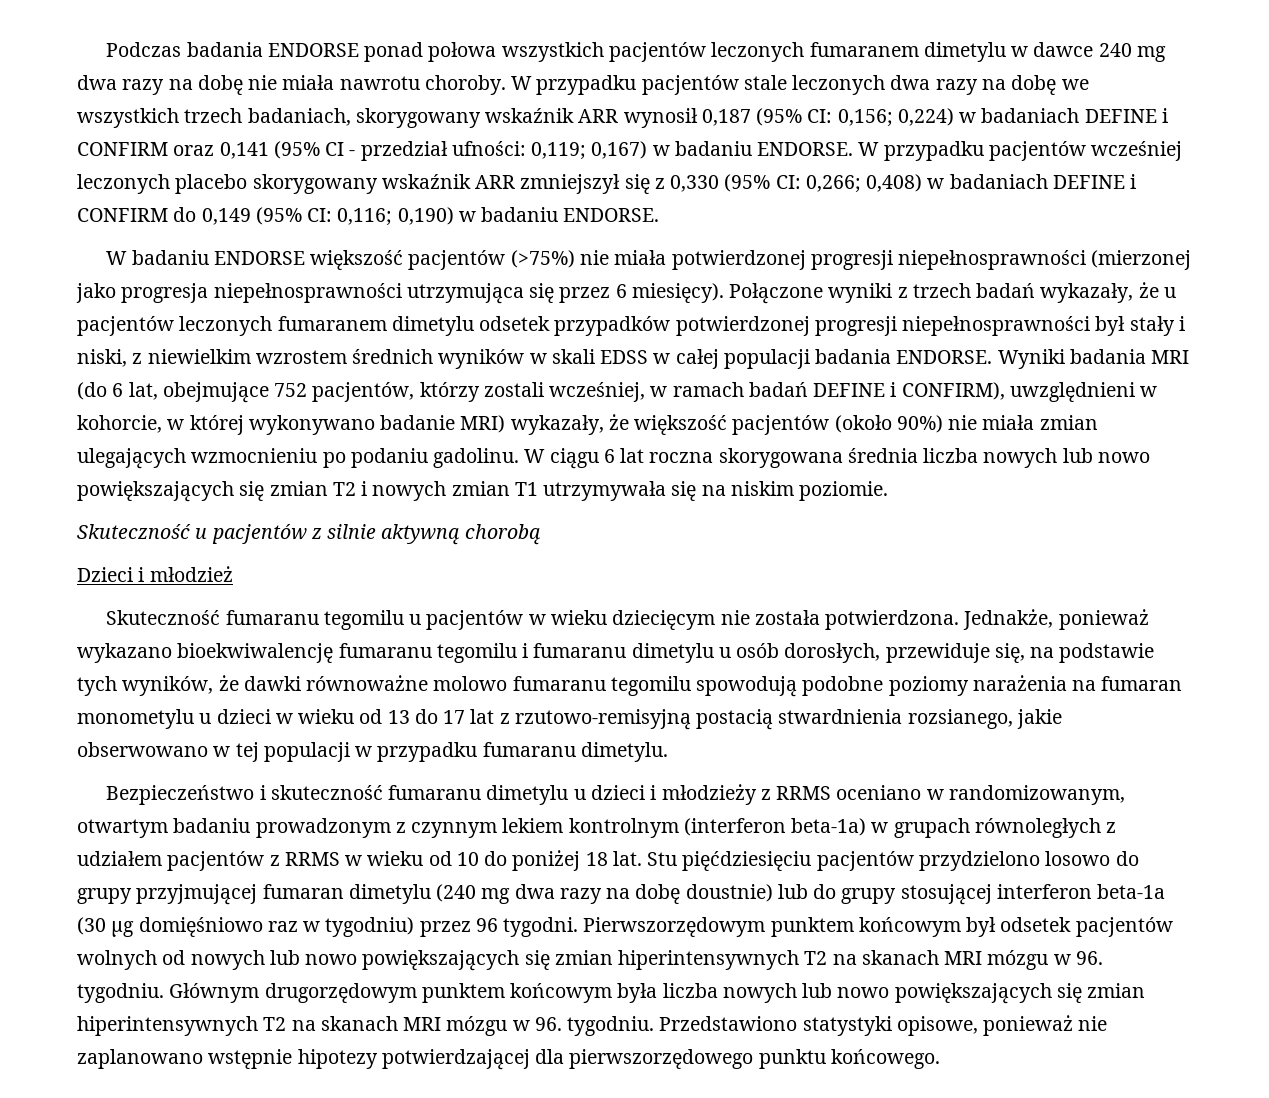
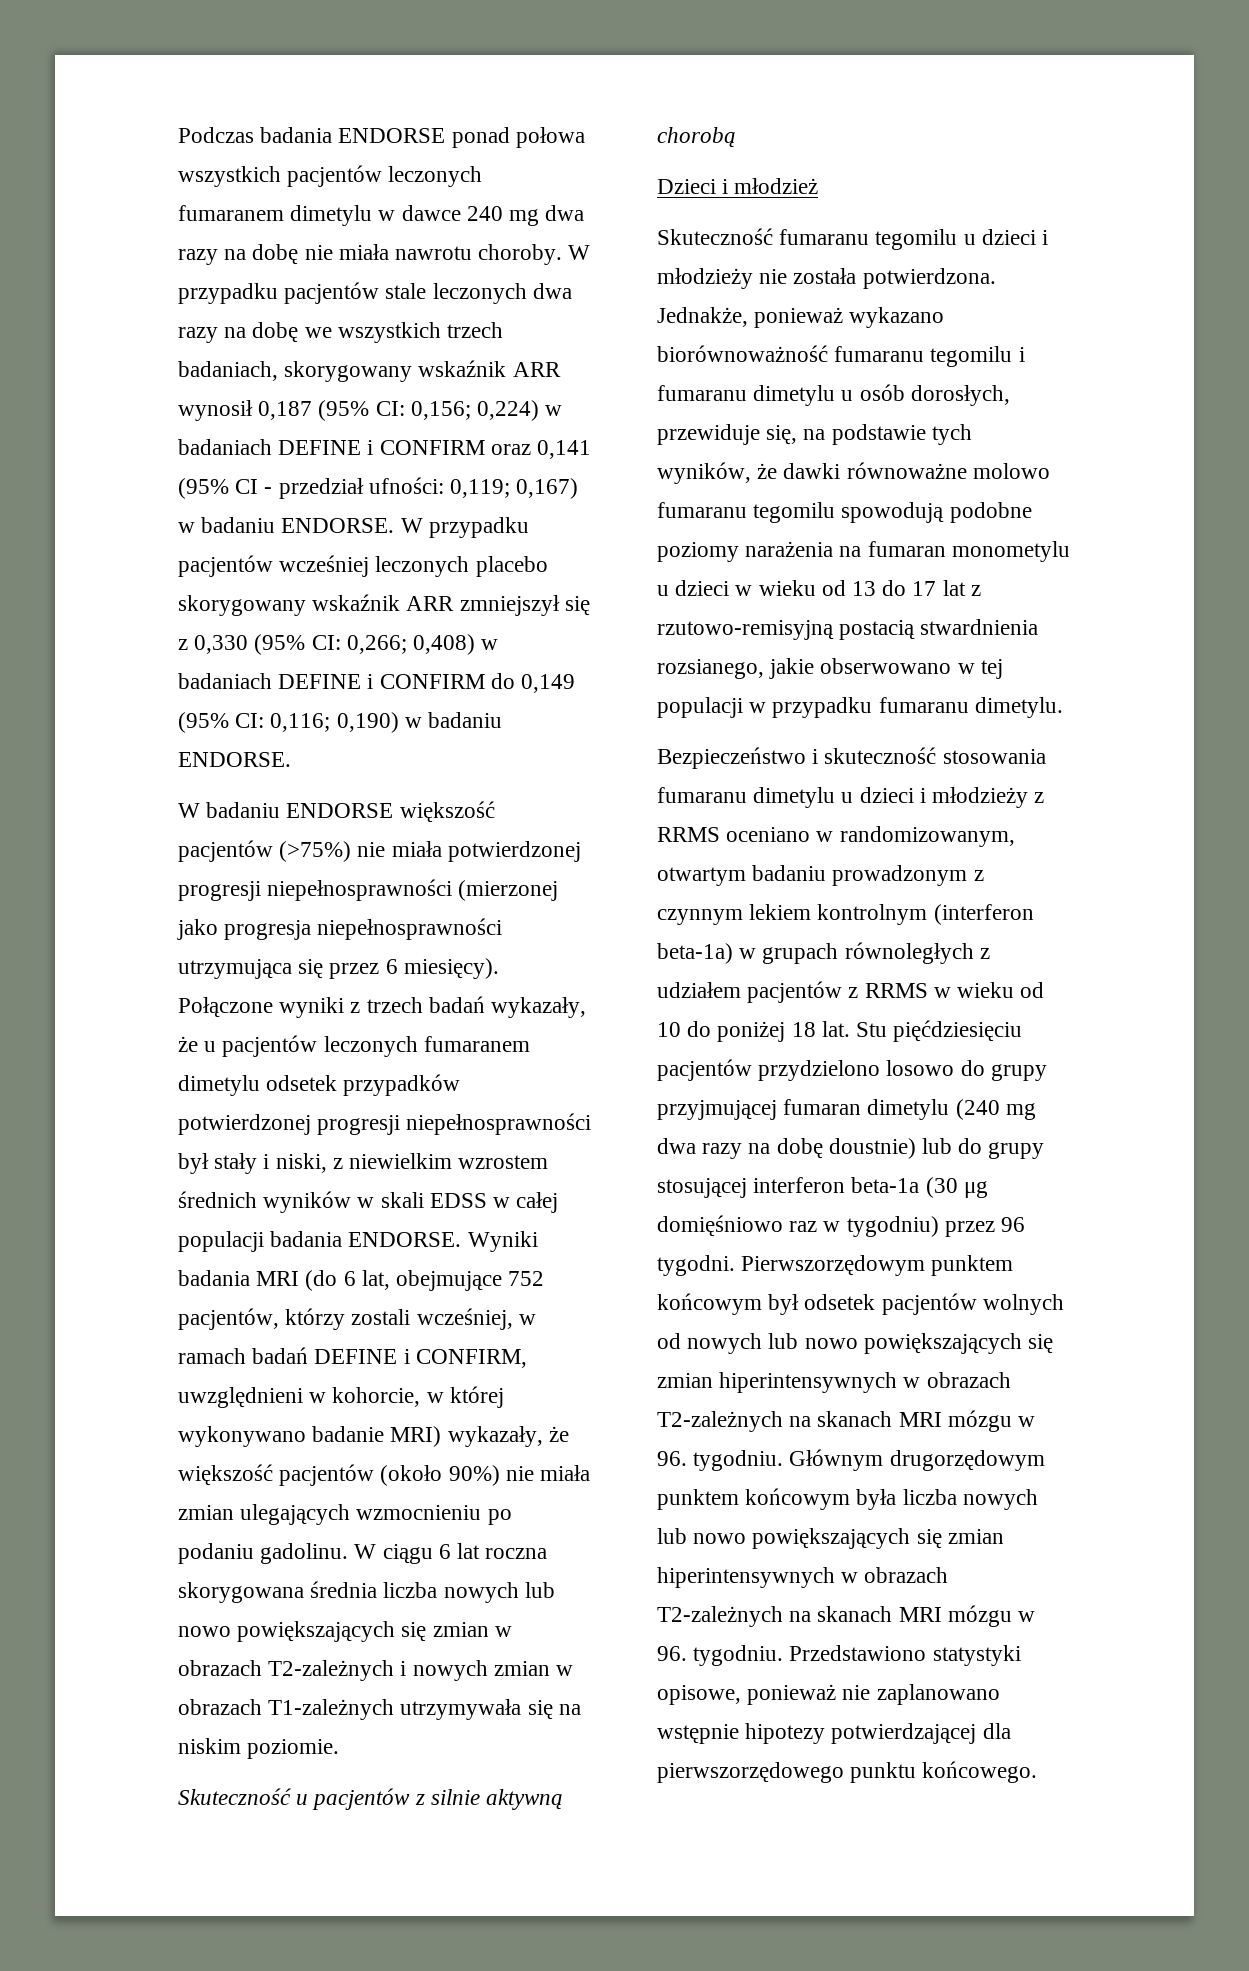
- Wyniki badania MRI (do 6 lat, obejmujące 752 pacjentów, którzy zostali wcześniej, w ramach badań DEFINE i CONFIRM), uwzględnieni w kohorcie, w której wykonywano badanie MRI) wykazały, że większość pacjentów (około 90%) nie miała zmian ulegających wzmocnieniu po podaniu gadolinu.
+ Wyniki badania MRI (do 6 lat, obejmujące 752 pacjentów, którzy zostali wcześniej, w ramach badań DEFINE i CONFIRM, uwzględnieni w kohorcie, w której wykonywano badanie MRI) wykazały, że większość pacjentów (około 90%) nie miała zmian ulegających wzmocnieniu po podaniu gadolinu.
- W ciągu 6 lat roczna skorygowana średnia liczba nowych lub nowo powiększających się zmian T2 i nowych zmian T1 utrzymywała się na niskim poziomie.
+ W ciągu 6 lat roczna skorygowana średnia liczba nowych lub nowo powiększających się zmian w obrazach T2-zależnych i nowych zmian w obrazach T1-zależnych utrzymywała się na niskim poziomie.
- Skuteczność fumaranu tegomilu u pacjentów w wieku dziecięcym nie została potwierdzona.
+ Skuteczność fumaranu tegomilu u dzieci i młodzieży nie została potwierdzona.
- Jednakże, ponieważ wykazano bioekwiwalencję fumaranu tegomilu i fumaranu dimetylu u osób dorosłych, przewiduje się, na podstawie tych wyników, że dawki równoważne molowo fumaranu tegomilu spowodują podobne poziomy narażenia na fumaran monometylu u dzieci w wieku od 13 do 17 lat z rzutowo-remisyjną postacią stwardnienia rozsianego, jakie obserwowano w tej populacji w przypadku fumaranu dimetylu.
+ Jednakże, ponieważ wykazano biorównoważność fumaranu tegomilu i fumaranu dimetylu u osób dorosłych, przewiduje się, na podstawie tych wyników, że dawki równoważne molowo fumaranu tegomilu spowodują podobne poziomy narażenia na fumaran monometylu u dzieci w wieku od 13 do 17 lat z rzutowo-remisyjną postacią stwardnienia rozsianego, jakie obserwowano w tej populacji w przypadku fumaranu dimetylu.
- Bezpieczeństwo i skuteczność fumaranu dimetylu u dzieci i młodzieży z RRMS oceniano w randomizowanym, otwartym badaniu prowadzonym z czynnym lekiem kontrolnym (interferon beta-1a) w grupach równoległych z udziałem pacjentów z RRMS w wieku od 10 do poniżej 18 lat.
+ Bezpieczeństwo i skuteczność stosowania fumaranu dimetylu u dzieci i młodzieży z RRMS oceniano w randomizowanym, otwartym badaniu prowadzonym z czynnym lekiem kontrolnym (interferon beta-1a) w grupach równoległych z udziałem pacjentów z RRMS w wieku od 10 do poniżej 18 lat.
- Pierwszorzędowym punktem końcowym był odsetek pacjentów wolnych od nowych lub nowo powiększających się zmian hiperintensywnych T2 na skanach MRI mózgu w 96. tygodniu.
+ Pierwszorzędowym punktem końcowym był odsetek pacjentów wolnych od nowych lub nowo powiększających się zmian hiperintensywnych w obrazach T2-zależnych na skanach MRI mózgu w 96. tygodniu.
- Głównym drugorzędowym punktem końcowym była liczba nowych lub nowo powiększających się zmian hiperintensywnych T2 na skanach MRI mózgu w 96. tygodniu.
+ Głównym drugorzędowym punktem końcowym była liczba nowych lub nowo powiększających się zmian hiperintensywnych w obrazach T2-zależnych na skanach MRI mózgu w 96. tygodniu.

